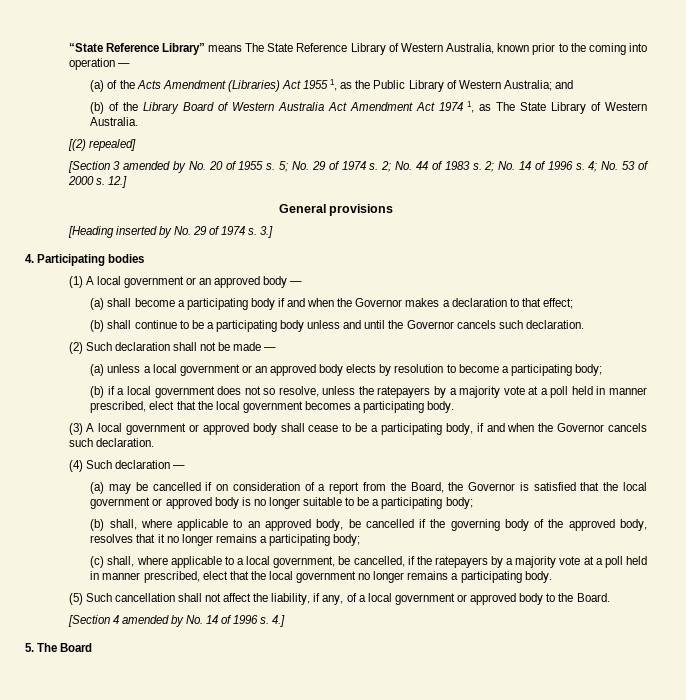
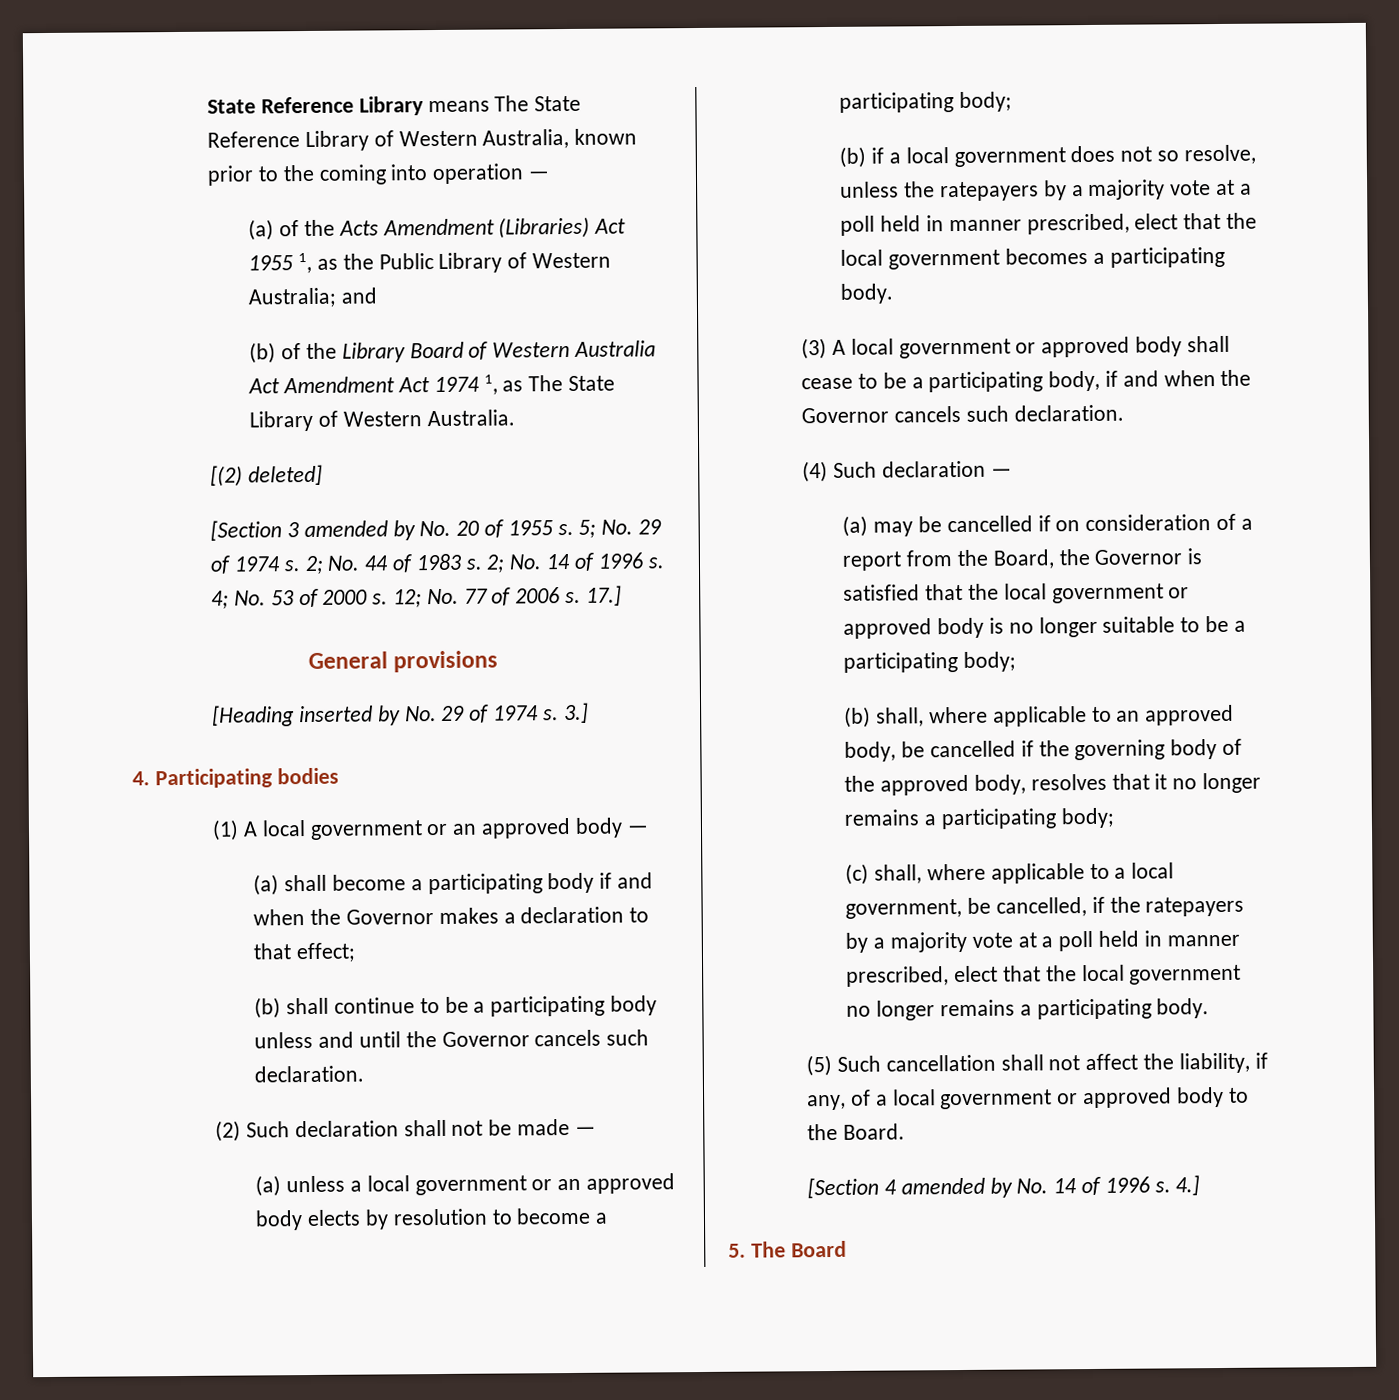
- “State Reference Library” means The State Reference Library of Western Australia, known prior to the coming into operation —
+ State Reference Library means The State Reference Library of Western Australia, known prior to the coming into operation —
- [(2) repealed]
+ [(2) deleted]
- 12.]
+ 12; No. 77 of 2006 s. 17.]

